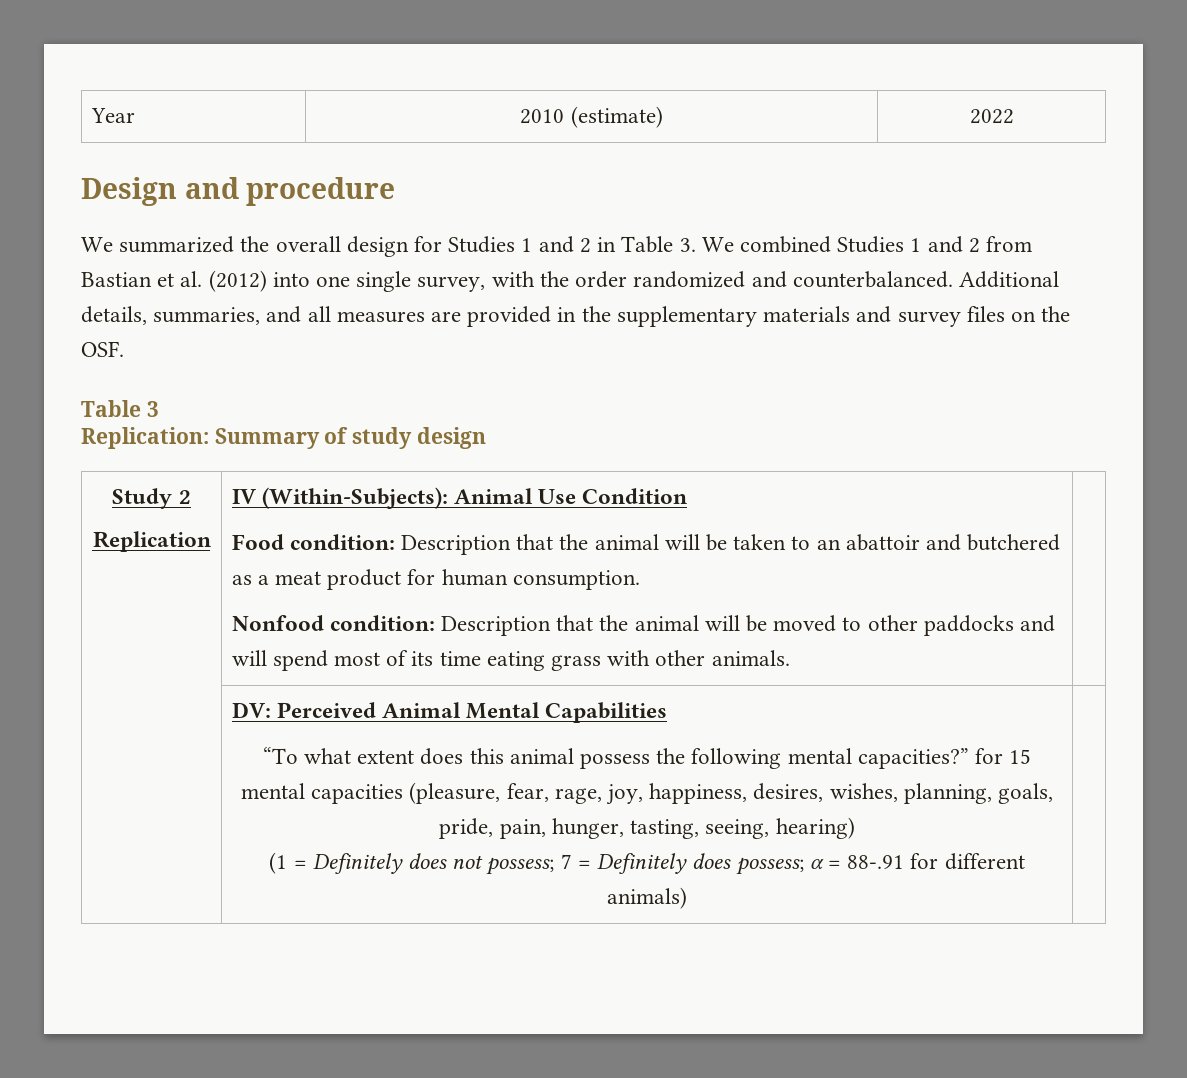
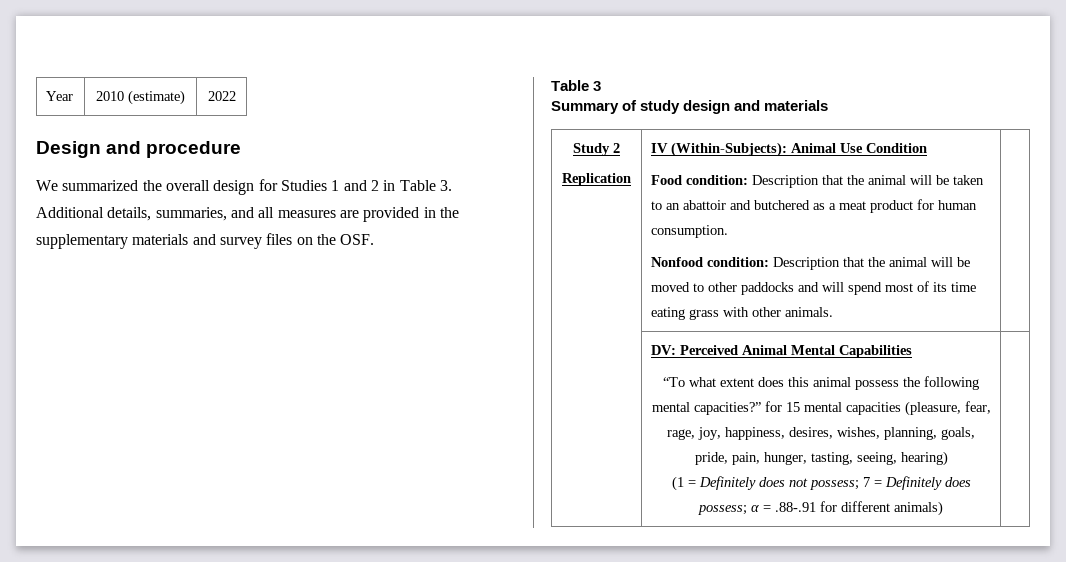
- We summarized the overall design for Studies 1 and 2 in Table 3. We combined Studies 1 and 2 from Bastian et al. (2012) into one single survey, with the order randomized and counterbalanced. Additional details, summaries, and all measures are provided in the supplementary materials and survey files on the OSF.
+ We summarized the overall design for Studies 1 and 2 in Table 3. Additional details, summaries, and all measures are provided in the supplementary materials and survey files on the OSF.
- Replication: Summary of study design
+ Summary of study design and materials
- (1 = Definitely does not possess; 7 = Definitely does possess; α = 88-.91 for different animals)
+ (1 = Definitely does not possess; 7 = Definitely does possess; α = .88-.91 for different animals)

